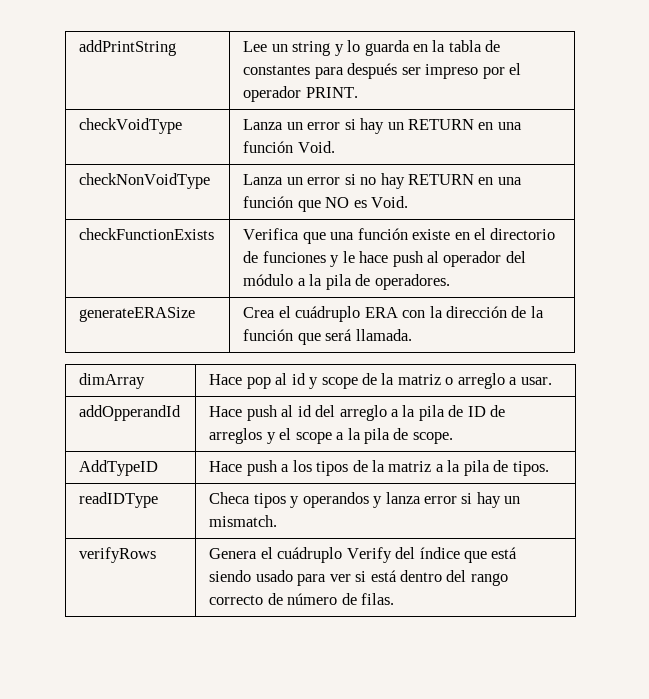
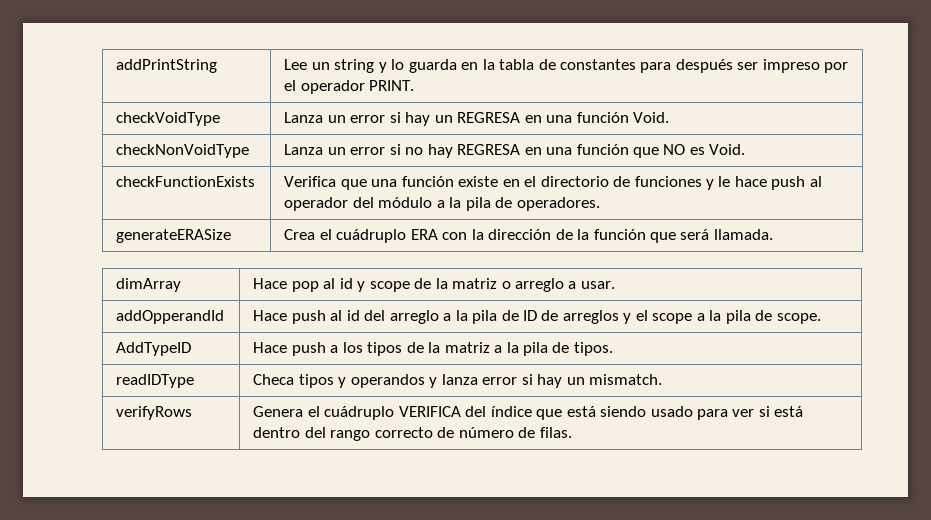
- checkVoidType | Lanza un error si hay un RETURN en una función Void.
+ checkVoidType | Lanza un error si hay un REGRESA en una función Void.
- checkNonVoidType | Lanza un error si no hay RETURN en una función que NO es Void.
+ checkNonVoidType | Lanza un error si no hay REGRESA en una función que NO es Void.
- verifyRows | Genera el cuádruplo Verify del índice que está siendo usado para ver si está dentro del rango correcto de número de filas.
+ verifyRows | Genera el cuádruplo VERIFICA del índice que está siendo usado para ver si está dentro del rango correcto de número de filas.

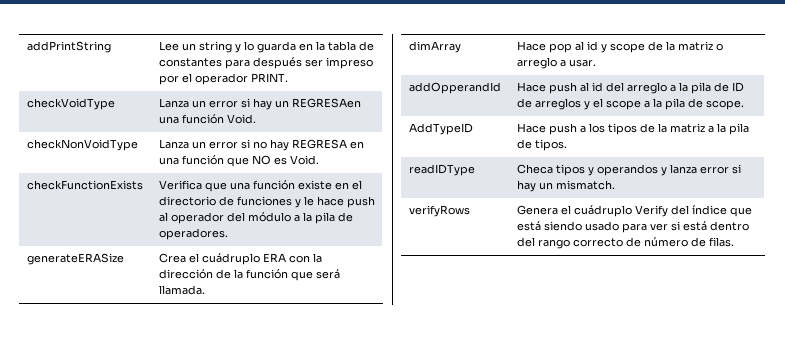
- checkVoidType | Lanza un error si hay un REGRESA en una función Void.
+ checkVoidType | Lanza un error si hay un REGRESAen una función Void.
- verifyRows | Genera el cuádruplo VERIFICA del índice que está siendo usado para ver si está dentro del rango correcto de número de filas.
+ verifyRows | Genera el cuádruplo Verify del índice que está siendo usado para ver si está dentro del rango correcto de número de filas.

